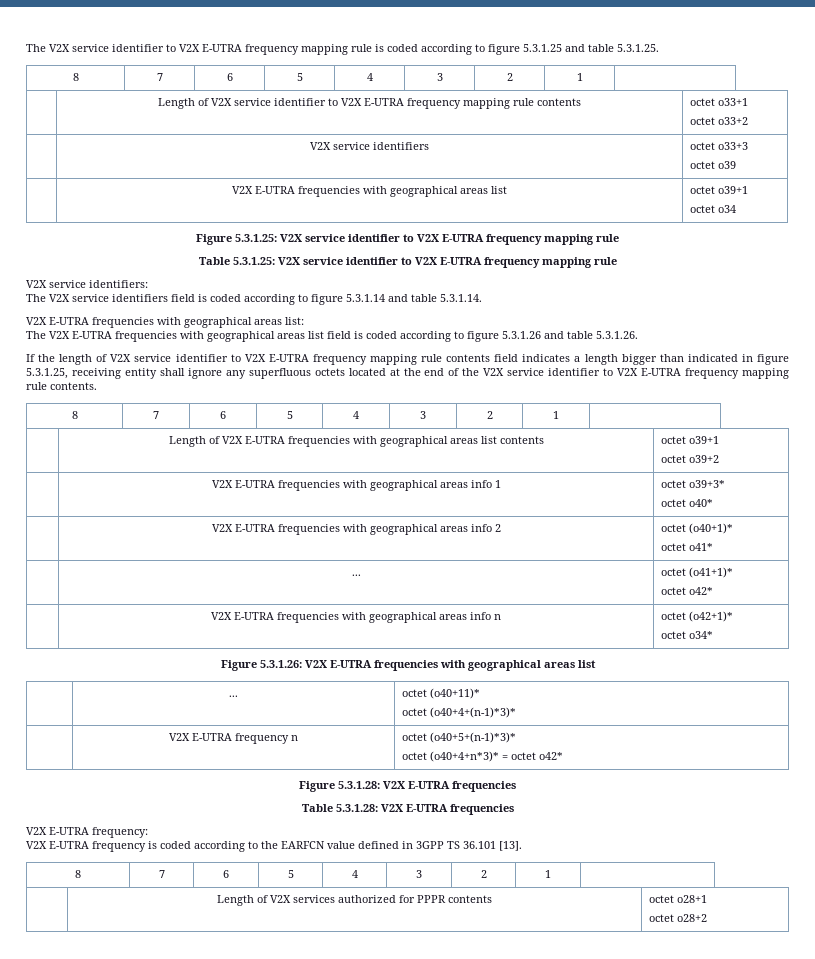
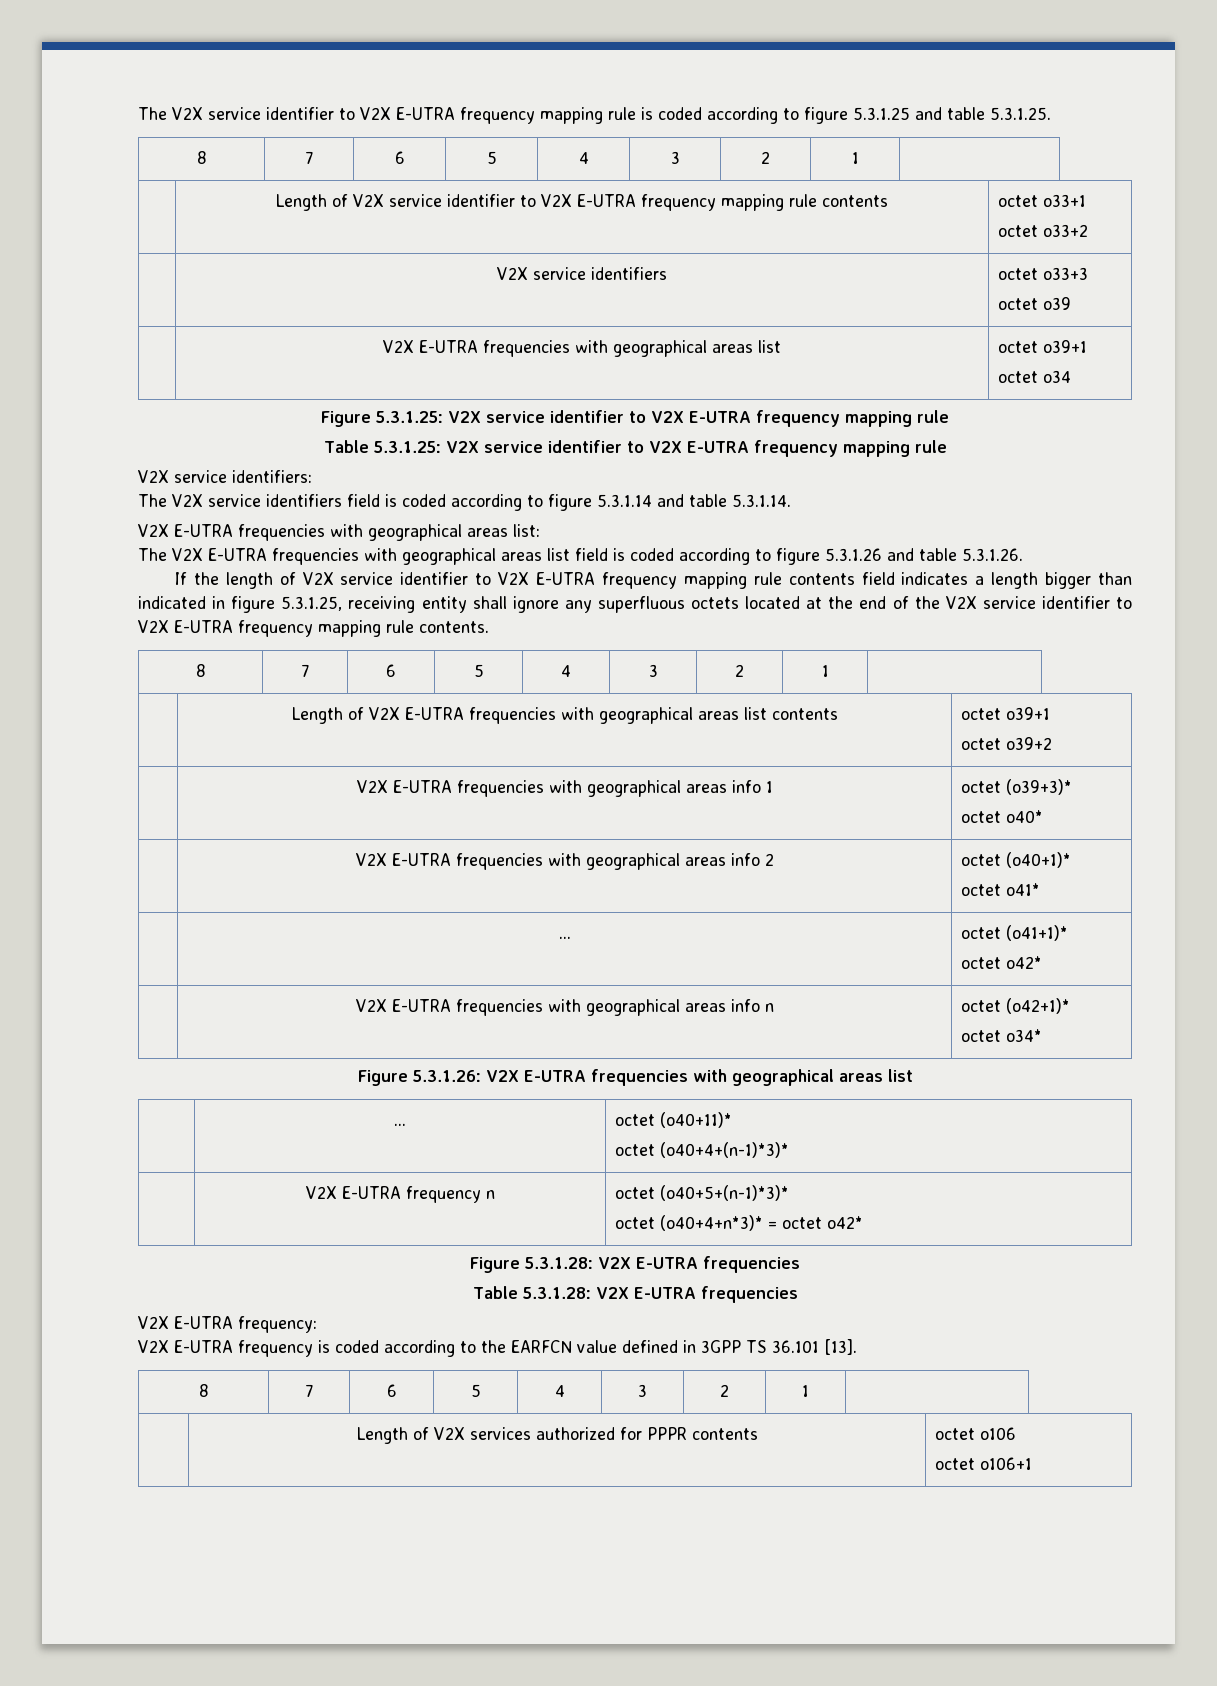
- | V2X E-UTRA frequencies with geographical areas info 1 | octet o39+3*
+ | V2X E-UTRA frequencies with geographical areas info 1 | octet (o39+3)*
- | Length of V2X services authorized for PPPR contents | octet o28+1
- octet o28+2
+ | Length of V2X services authorized for PPPR contents | octet o106
+ octet o106+1

